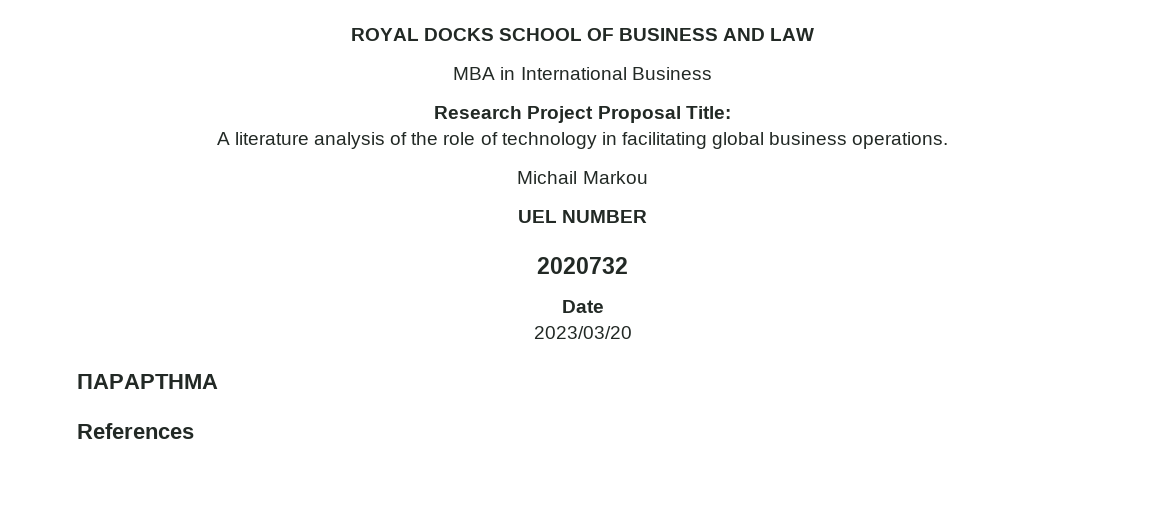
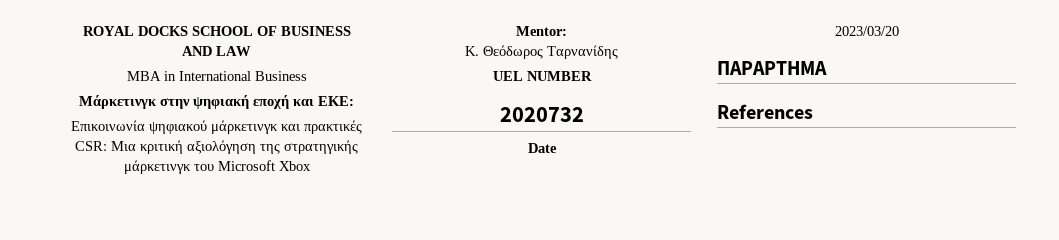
- Research Project Proposal Title:
- A literature analysis of the role of technology in facilitating global business operations.
- Michail Markou
+ Μάρκετινγκ στην ψηφιακή εποχή και ΕΚΕ:
+ Επικοινωνία ψηφιακού μάρκετινγκ και πρακτικές CSR: Μια κριτική αξιολόγηση της στρατηγικής μάρκετινγκ του Microsoft Xbox
+ Mentor:
+ Κ. Θεόδωρος Ταρνανίδης

